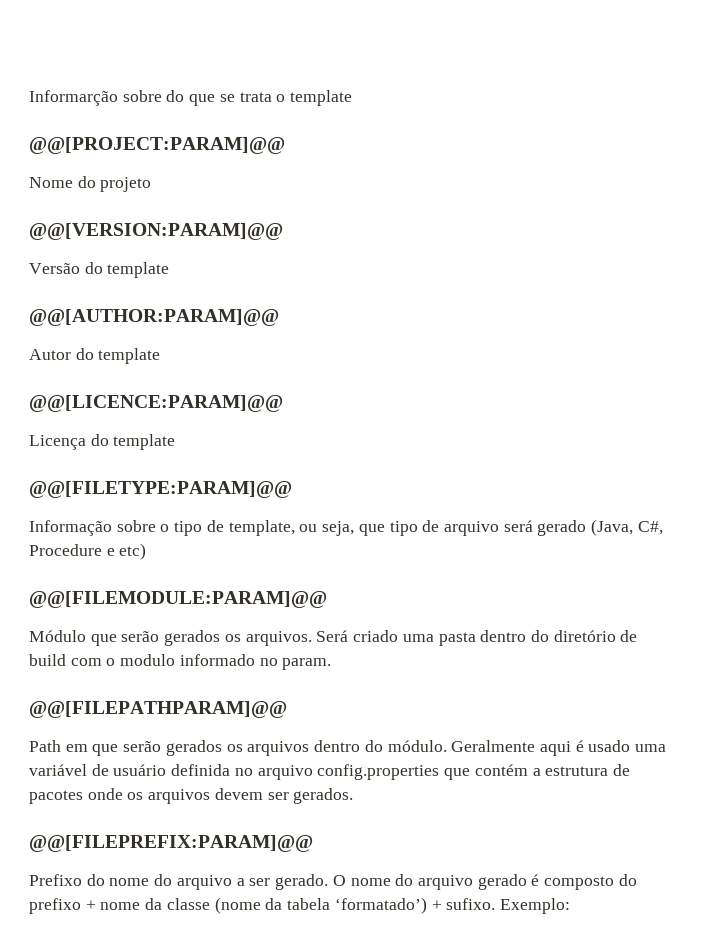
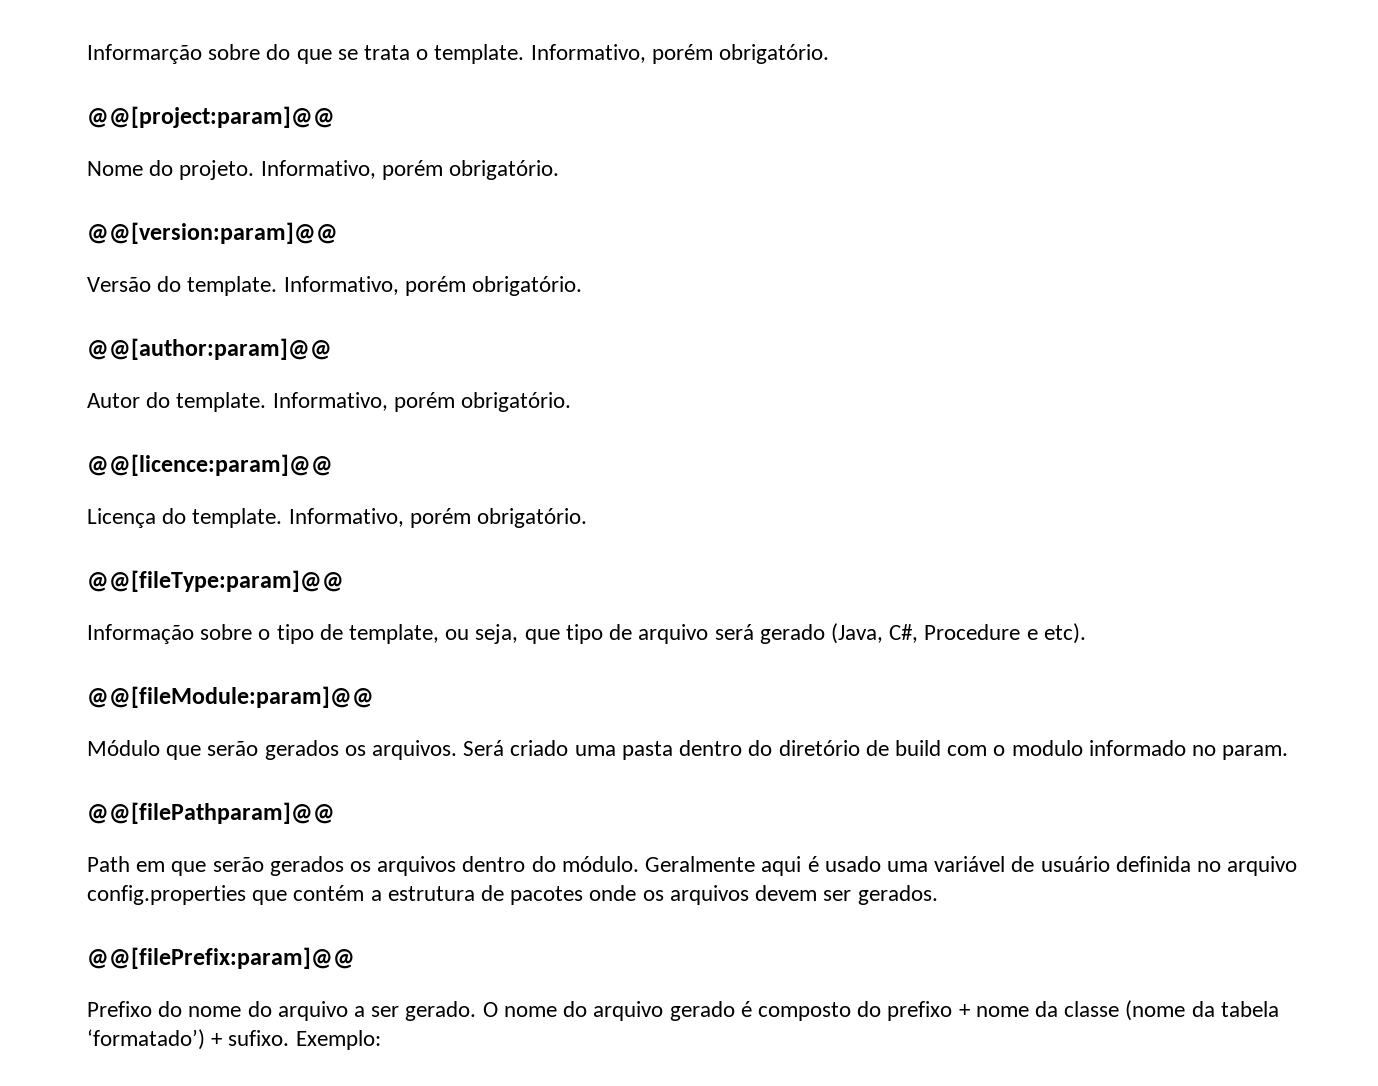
- Informarção sobre do que se trata o template
- @@[PROJECT:PARAM]@@
- Nome do projeto
- @@[VERSION:PARAM]@@
- Versão do template
- @@[AUTHOR:PARAM]@@
- Autor do template
- @@[LICENCE:PARAM]@@
- Licença do template
- @@[FILETYPE:PARAM]@@
+ Informarção sobre do que se trata o template. Informativo, porém obrigatório.
+ @@[project:param]@@
+ Nome do projeto. Informativo, porém obrigatório.
+ @@[version:param]@@
+ Versão do template. Informativo, porém obrigatório.
+ @@[author:param]@@
+ Autor do template. Informativo, porém obrigatório.
+ @@[licence:param]@@
+ Licença do template. Informativo, porém obrigatório.
+ @@[fileType:param]@@
- Informação sobre o tipo de template, ou seja, que tipo de arquivo será gerado (Java, C#, Procedure e etc)
- @@[FILEMODULE:PARAM]@@
+ Informação sobre o tipo de template, ou seja, que tipo de arquivo será gerado (Java, C#, Procedure e etc).
+ @@[fileModule:param]@@
- @@[FILEPATHPARAM]@@
+ @@[filePathparam]@@
- @@[FILEPREFIX:PARAM]@@
+ @@[filePrefix:param]@@

